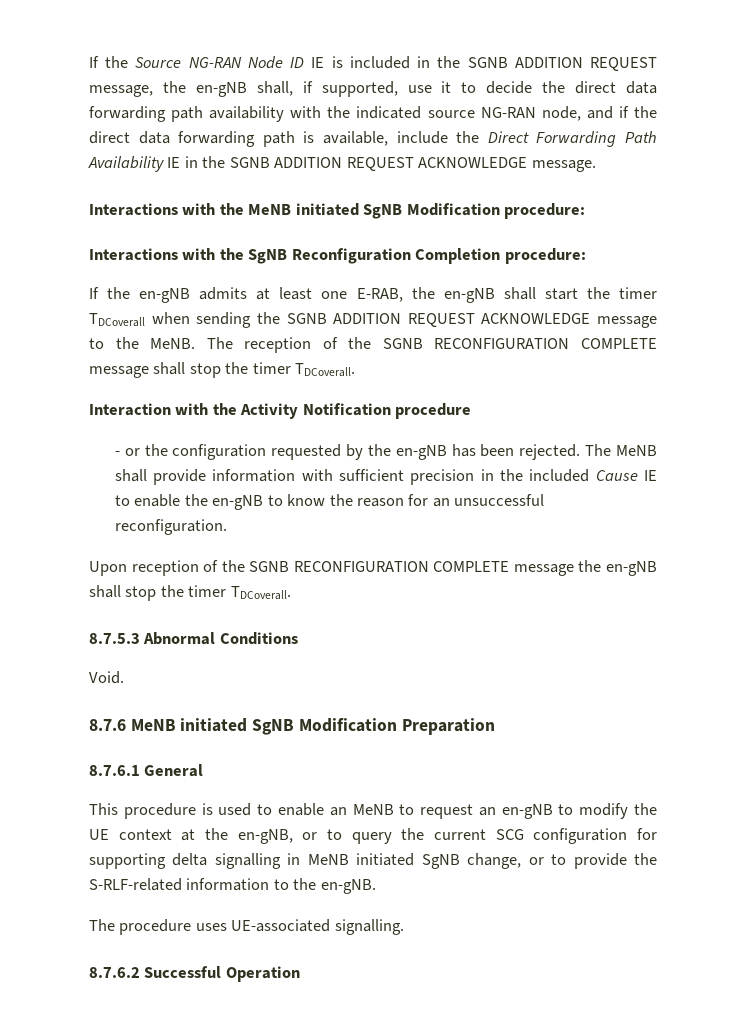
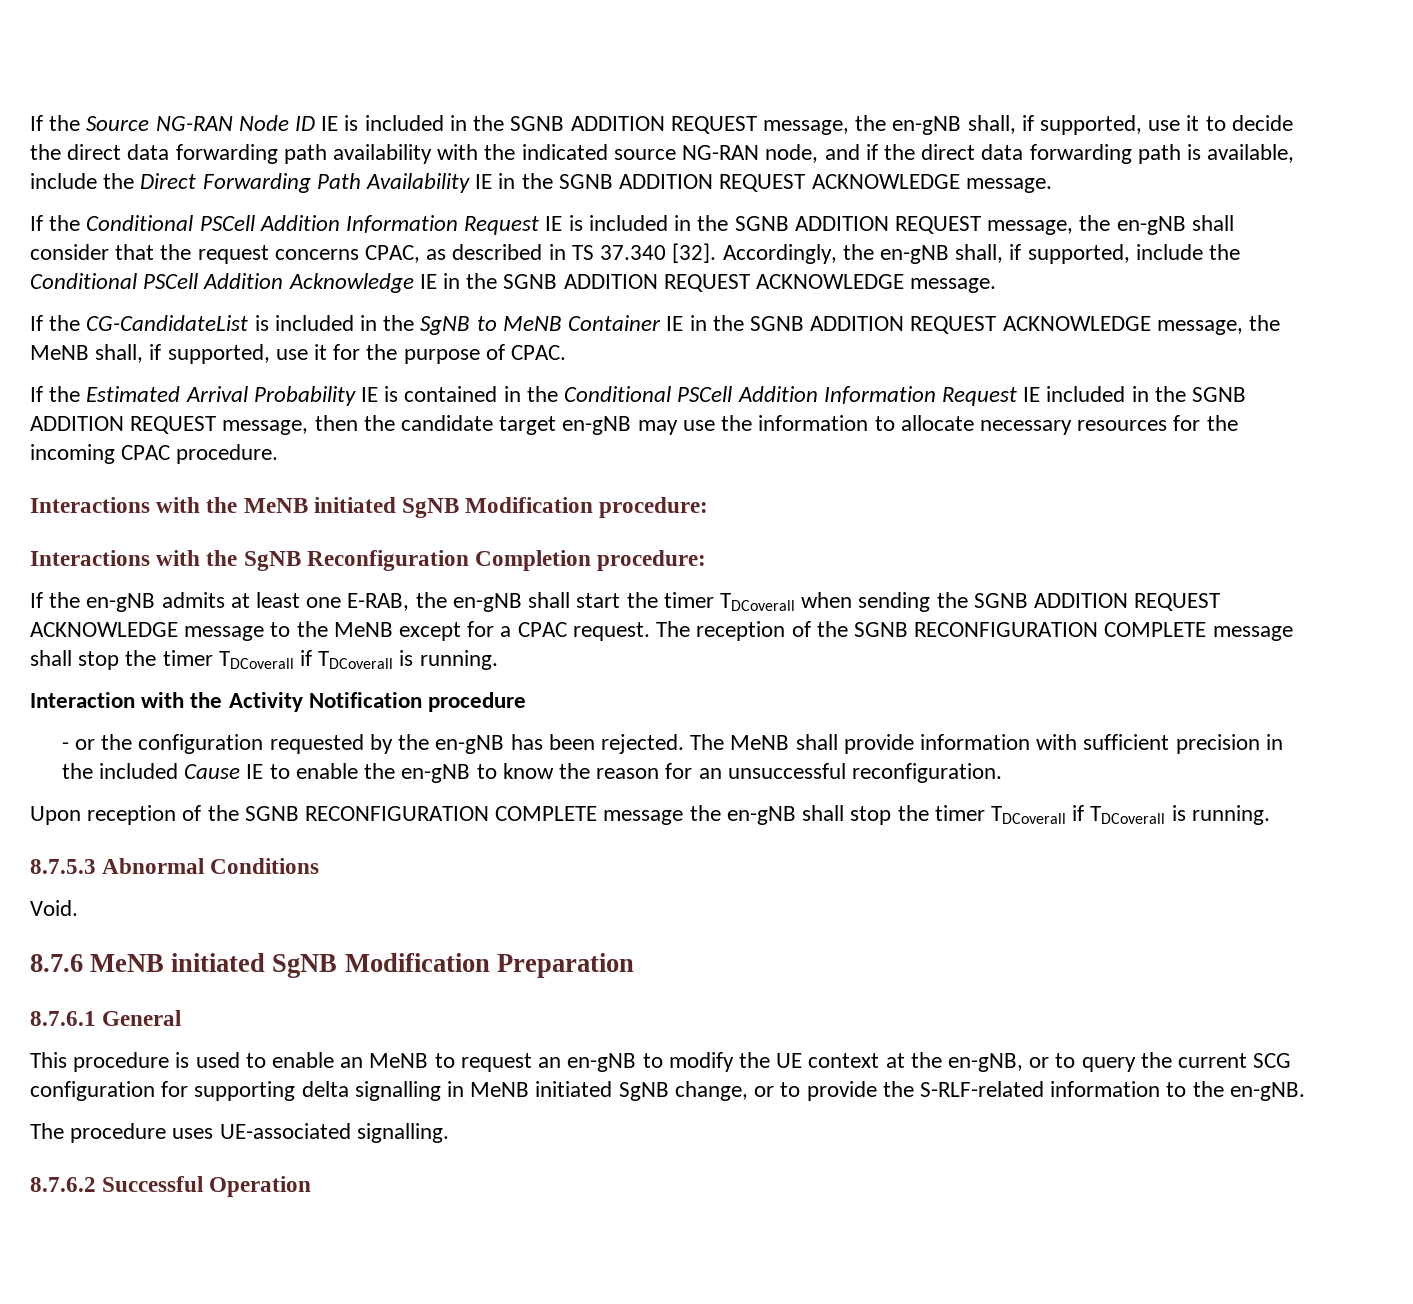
+ If the Conditional PSCell Addition Information Request IE is included in the SGNB ADDITION REQUEST message, the en-gNB shall consider that the request concerns CPAC, as described in TS 37.340 [32]. Accordingly, the en-gNB shall, if supported, include the Conditional PSCell Addition Acknowledge IE in the SGNB ADDITION REQUEST ACKNOWLEDGE message.
+ If the CG-CandidateList is included in the SgNB to MeNB Container IE in the SGNB ADDITION REQUEST ACKNOWLEDGE message, the MeNB shall, if supported, use it for the purpose of CPAC.
+ If the Estimated Arrival Probability IE is contained in the Conditional PSCell Addition Information Request IE included in the SGNB ADDITION REQUEST message, then the candidate target en-gNB may use the information to allocate necessary resources for the incoming CPAC procedure.
- If the en-gNB admits at least one E-RAB, the en-gNB shall start the timer TDCoverall when sending the SGNB ADDITION REQUEST ACKNOWLEDGE message to the MeNB.
+ If the en-gNB admits at least one E-RAB, the en-gNB shall start the timer TDCoverall when sending the SGNB ADDITION REQUEST ACKNOWLEDGE message to the MeNB except for a CPAC request.
- The reception of the SGNB RECONFIGURATION COMPLETE message shall stop the timer TDCoverall.
+ The reception of the SGNB RECONFIGURATION COMPLETE message shall stop the timer TDCoverall if TDCoverall is running.
- Upon reception of the SGNB RECONFIGURATION COMPLETE message the en-gNB shall stop the timer TDCoverall.
+ Upon reception of the SGNB RECONFIGURATION COMPLETE message the en-gNB shall stop the timer TDCoverall if TDCoverall is running.

